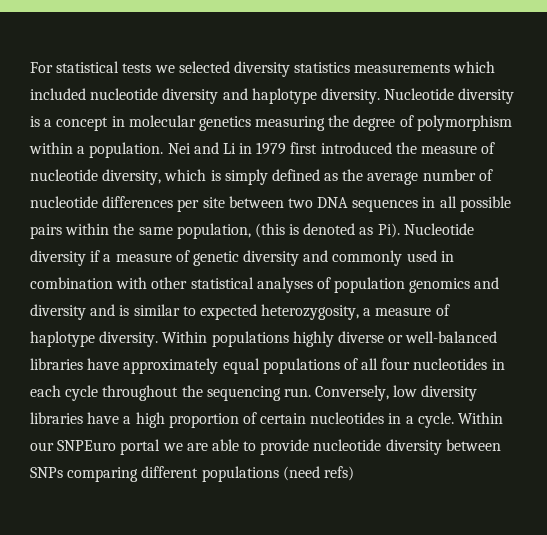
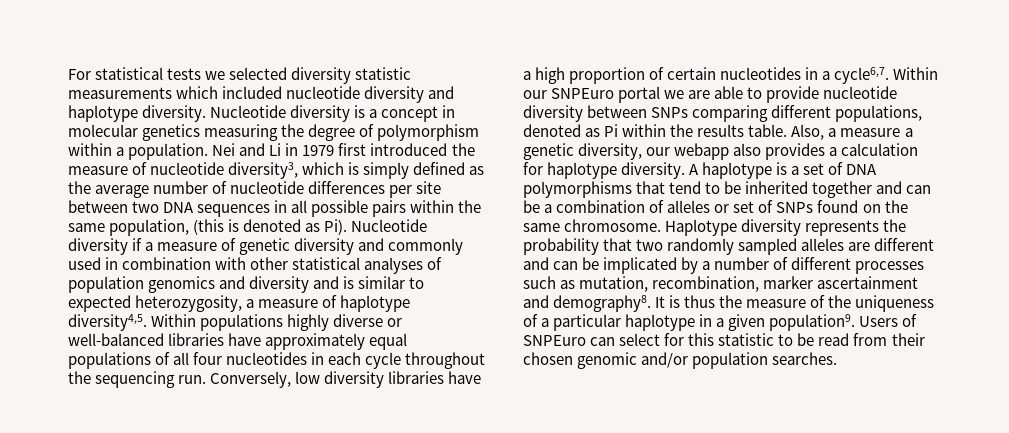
- For statistical tests we selected diversity statistics measurements which included nucleotide diversity and haplotype diversity.
+ For statistical tests we selected diversity statistic measurements which included nucleotide diversity and haplotype diversity.
- Nei and Li in 1979 first introduced the measure of nucleotide diversity, which is simply defined as the average number of nucleotide differences per site between two DNA sequences in all possible pairs within the same population, (this is denoted as Pi). Nucleotide diversity if a measure of genetic diversity and commonly used in combination with other statistical analyses of population genomics and diversity and is similar to expected heterozygosity, a measure of haplotype diversity.
+ Nei and Li in 1979 first introduced the measure of nucleotide diversity3, which is simply defined as the average number of nucleotide differences per site between two DNA sequences in all possible pairs within the same population, (this is denoted as Pi). Nucleotide diversity if a measure of genetic diversity and commonly used in combination with other statistical analyses of population genomics and diversity and is similar to expected heterozygosity, a measure of haplotype diversity4,5.
- Conversely, low diversity libraries have a high proportion of certain nucleotides in a cycle.
+ Conversely, low diversity libraries have a high proportion of certain nucleotides in a cycle6,7.
- Within our SNPEuro portal we are able to provide nucleotide diversity between SNPs comparing different populations (need refs)
+ Within our SNPEuro portal we are able to provide nucleotide diversity between SNPs comparing different populations, denoted as Pi within the results table. Also, a measure a genetic diversity, our webapp also provides a calculation for haplotype diversity. A haplotype is a set of DNA polymorphisms that tend to be inherited together and can be a combination of alleles or set of SNPs found on the same chromosome. Haplotype diversity represents the probability that two randomly sampled alleles are different and can be implicated by a number of different processes such as mutation, recombination, marker ascertainment and demography8. It is thus the measure of the uniqueness of a particular haplotype in a given population9. Users of SNPEuro can select for this statistic to be read from their chosen genomic and/or population searches.

